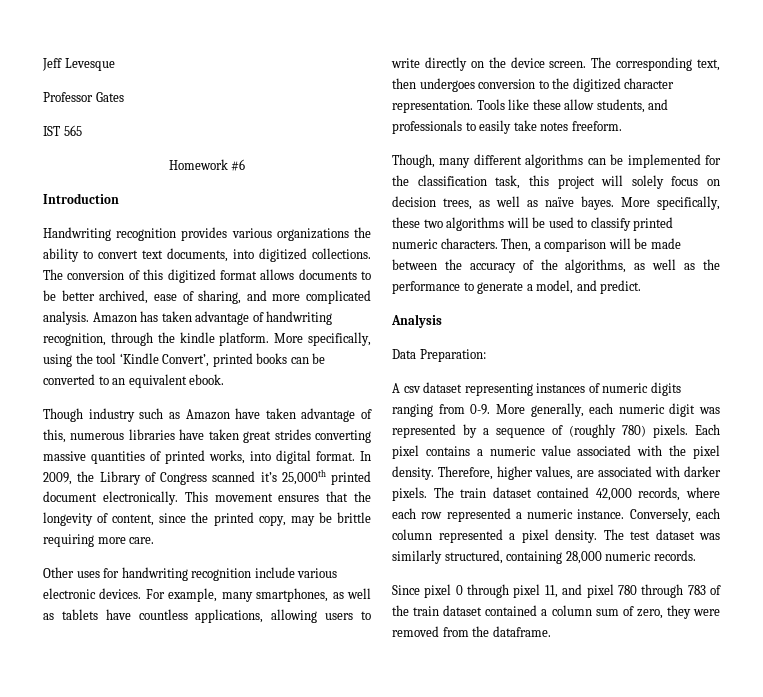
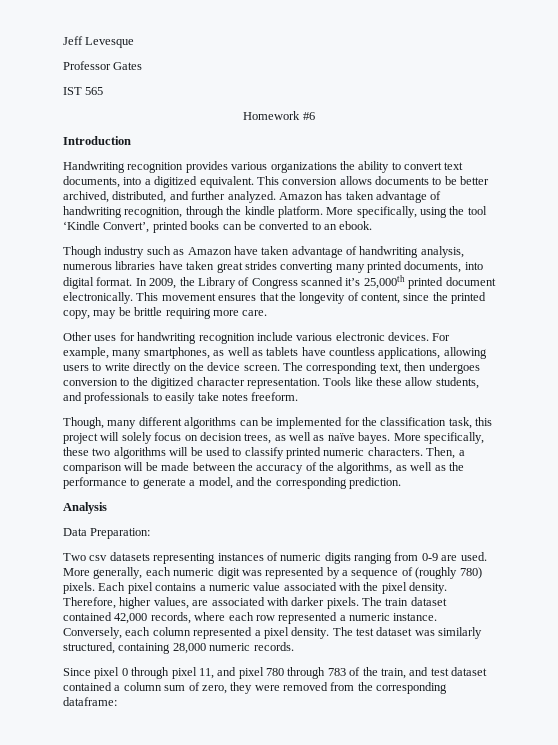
- Handwriting recognition provides various organizations the ability to convert text documents, into digitized collections. The conversion of this digitized format allows documents to be better archived, ease of sharing, and more complicated analysis.
+ Handwriting recognition provides various organizations the ability to convert text documents, into a digitized equivalent. This conversion allows documents to be better archived, distributed, and further analyzed.
- More specifically, using the tool ‘Kindle Convert’, printed books can be converted to an equivalent ebook.
+ More specifically, using the tool ‘Kindle Convert’, printed books can be converted to an ebook.
- Though industry such as Amazon have taken advantage of this, numerous libraries have taken great strides converting massive quantities of printed works, into digital format.
+ Though industry such as Amazon have taken advantage of handwriting analysis, numerous libraries have taken great strides converting many printed documents, into digital format.
- Then, a comparison will be made between the accuracy of the algorithms, as well as the performance to generate a model, and predict.
+ Then, a comparison will be made between the accuracy of the algorithms, as well as the performance to generate a model, and the corresponding prediction.
- A csv dataset representing instances of numeric digits ranging from 0-9.
+ Two csv datasets representing instances of numeric digits ranging from 0-9 are used.
- Since pixel 0 through pixel 11, and pixel 780 through 783 of the train dataset contained a column sum of zero, they were removed from the dataframe.
+ Since pixel 0 through pixel 11, and pixel 780 through 783 of the train, and test dataset contained a column sum of zero, they were removed from the corresponding dataframe:

